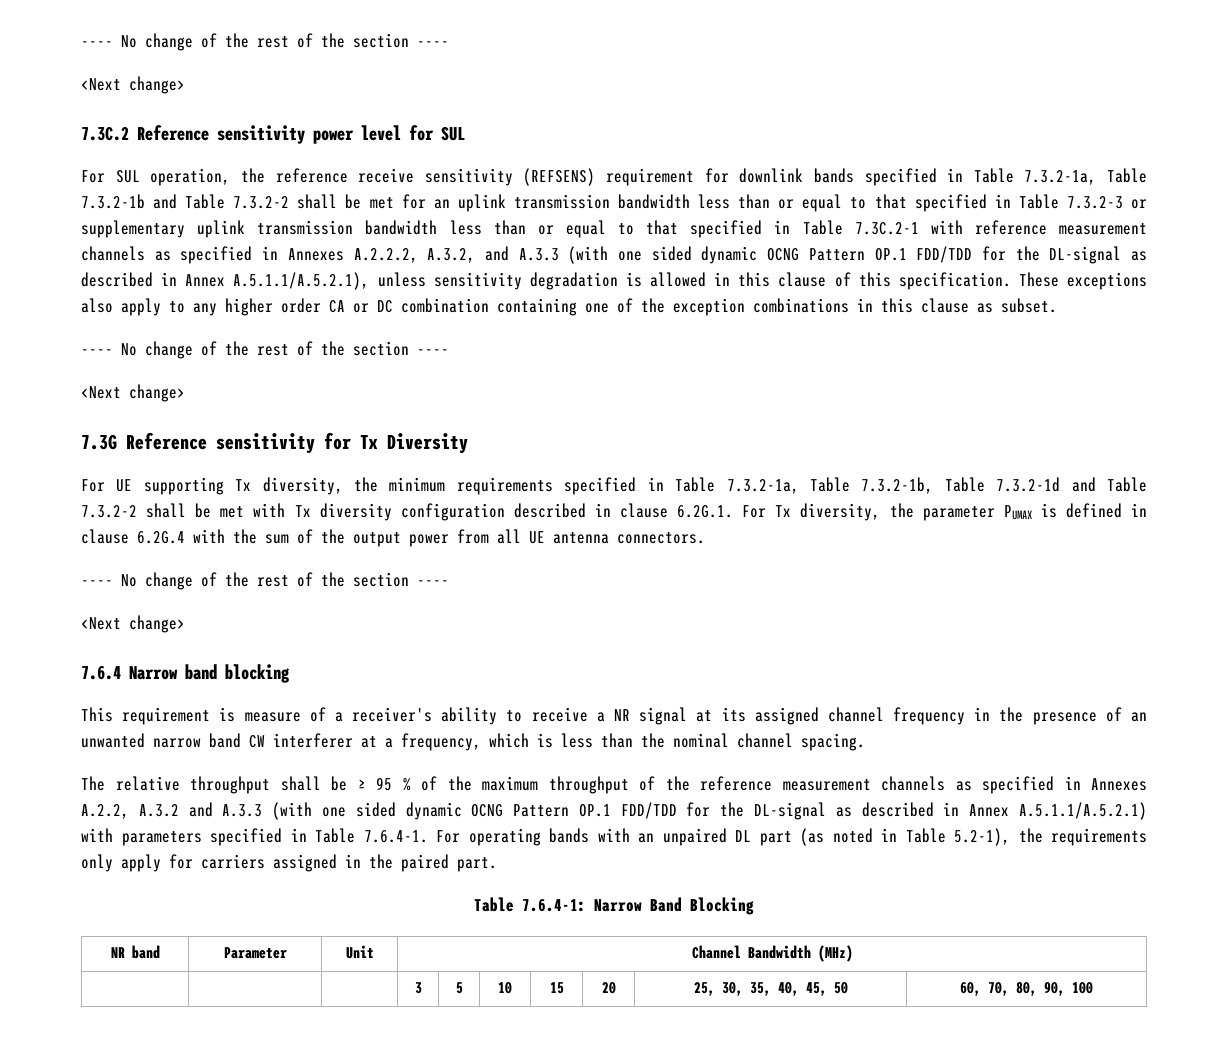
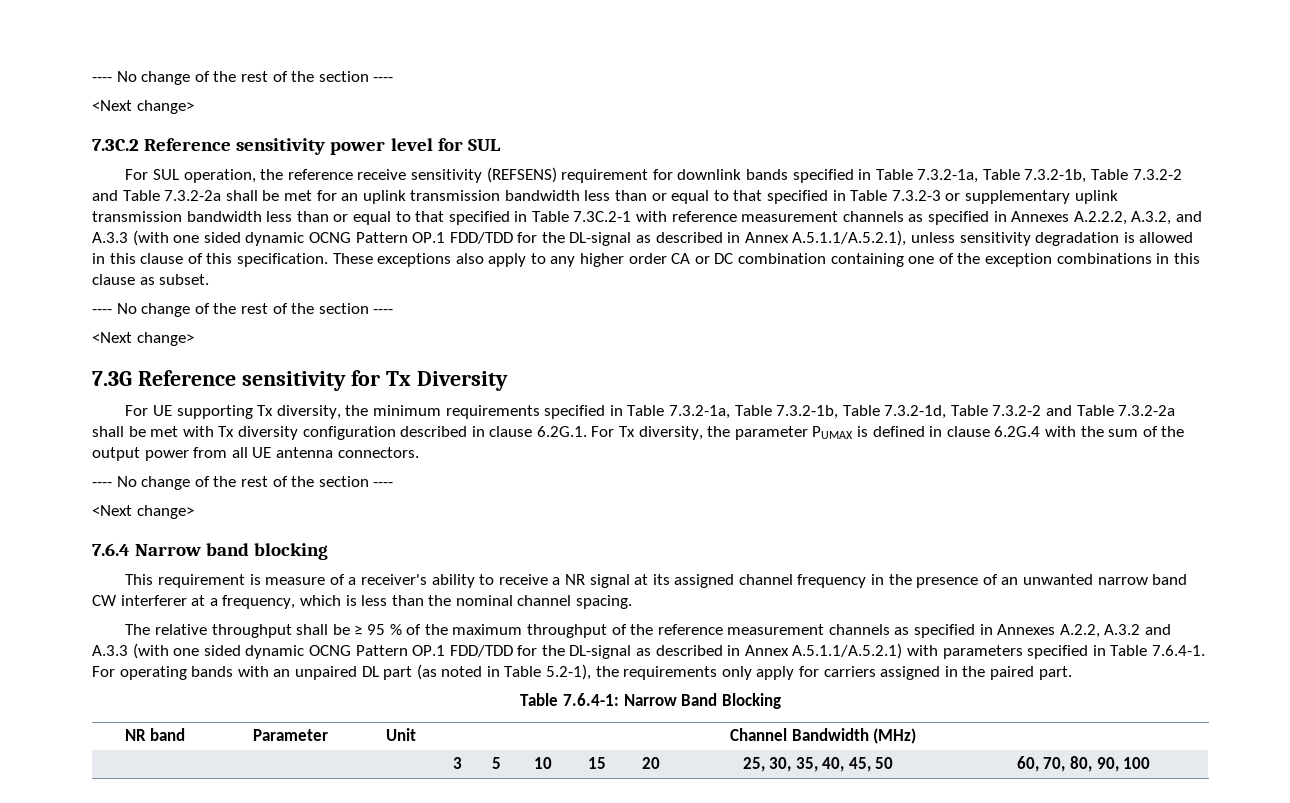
- For SUL operation, the reference receive sensitivity (REFSENS) requirement for downlink bands specified in Table 7.3.2-1a, Table 7.3.2-1b and Table 7.3.2-2 shall be met for an uplink transmission bandwidth less than or equal to that specified in Table 7.3.2-3 or supplementary uplink transmission bandwidth less than or equal to that specified in Table 7.3C.2-1 with reference measurement channels as specified in Annexes A.2.2.2, A.3.2, and A.3.3 (with one sided dynamic OCNG Pattern OP.1 FDD/TDD for the DL-signal as described in Annex A.5.1.1/A.5.2.1), unless sensitivity degradation is allowed in this clause of this specification.
+ For SUL operation, the reference receive sensitivity (REFSENS) requirement for downlink bands specified in Table 7.3.2-1a, Table 7.3.2-1b, Table 7.3.2-2 and Table 7.3.2-2a shall be met for an uplink transmission bandwidth less than or equal to that specified in Table 7.3.2-3 or supplementary uplink transmission bandwidth less than or equal to that specified in Table 7.3C.2-1 with reference measurement channels as specified in Annexes A.2.2.2, A.3.2, and A.3.3 (with one sided dynamic OCNG Pattern OP.1 FDD/TDD for the DL-signal as described in Annex A.5.1.1/A.5.2.1), unless sensitivity degradation is allowed in this clause of this specification.
- For UE supporting Tx diversity, the minimum requirements specified in Table 7.3.2-1a, Table 7.3.2-1b, Table 7.3.2-1d and Table 7.3.2-2 shall be met with Tx diversity configuration described in clause 6.2G.1. For Tx diversity, the parameter PUMAX is defined in clause 6.2G.4 with the sum of the output power from all UE antenna connectors.
+ For UE supporting Tx diversity, the minimum requirements specified in Table 7.3.2-1a, Table 7.3.2-1b, Table 7.3.2-1d, Table 7.3.2-2 and Table 7.3.2-2a shall be met with Tx diversity configuration described in clause 6.2G.1. For Tx diversity, the parameter PUMAX is defined in clause 6.2G.4 with the sum of the output power from all UE antenna connectors.

